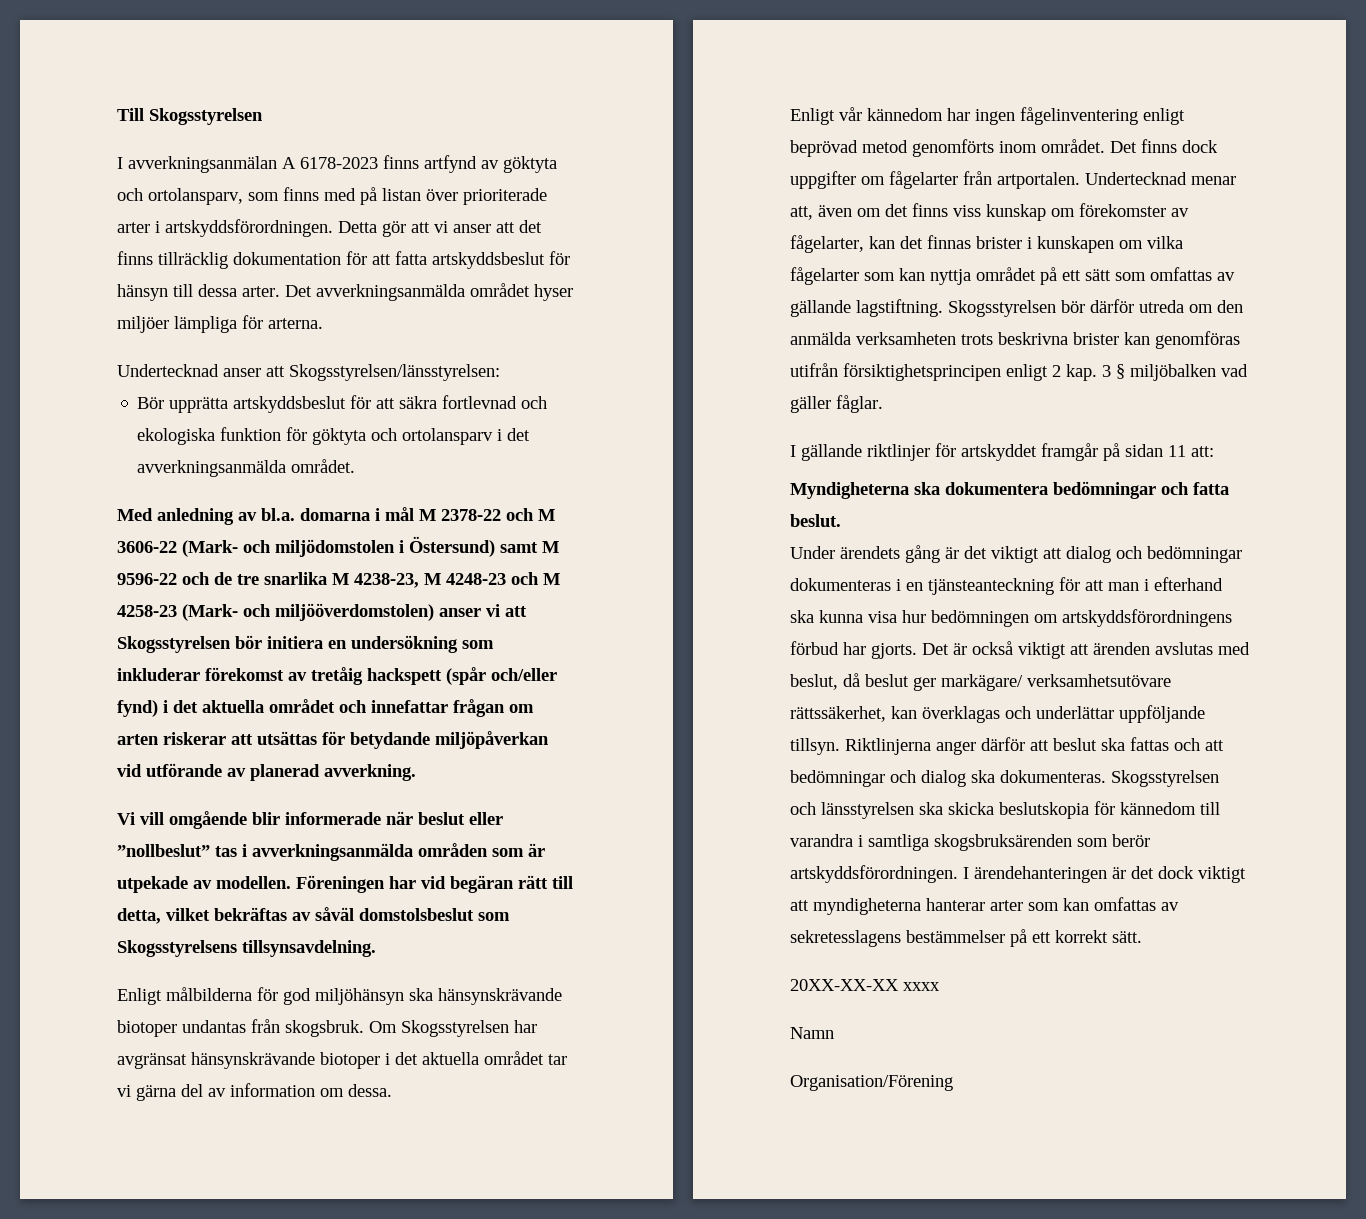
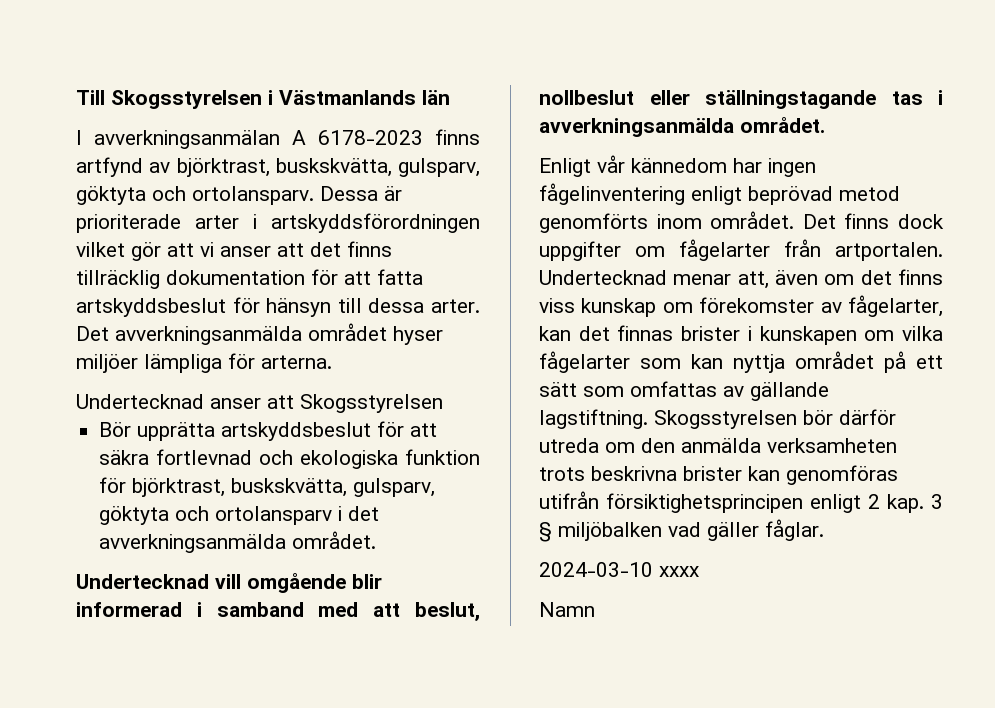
- Till Skogsstyrelsen
+ Till Skogsstyrelsen i Västmanlands län
- I avverkningsanmälan A 6178-2023 finns artfynd av göktyta och ortolansparv, som finns med på listan över prioriterade arter i artskyddsförordningen. Detta gör att vi anser att det finns tillräcklig dokumentation för att fatta artskyddsbeslut för hänsyn till dessa arter.
+ I avverkningsanmälan A 6178-2023 finns artfynd av björktrast, buskskvätta, gulsparv, göktyta och ortolansparv. Dessa är prioriterade arter i artskyddsförordningen vilket gör att vi anser att det finns tillräcklig dokumentation för att fatta artskyddsbeslut för hänsyn till dessa arter.
- Undertecknad anser att Skogsstyrelsen/länsstyrelsen:
+ Undertecknad anser att Skogsstyrelsen
- Bör upprätta artskyddsbeslut för att säkra fortlevnad och ekologiska funktion för göktyta och ortolansparv i det avverkningsanmälda området.
+ Bör upprätta artskyddsbeslut för att säkra fortlevnad och ekologiska funktion för björktrast, buskskvätta, gulsparv, göktyta och ortolansparv i det avverkningsanmälda området.
- Med anledning av bl.a. domarna i mål M 2378-22 och M 3606-22 (Mark- och miljödomstolen i Östersund) samt M 9596-22 och de tre snarlika M 4238-23, M 4248-23 och M 4258-23 (Mark- och miljööverdomstolen) anser vi att Skogsstyrelsen bör initiera en undersökning som inkluderar förekomst av tretåig hackspett (spår och/eller fynd) i det aktuella området och innefattar frågan om arten riskerar att utsättas för betydande miljöpåverkan vid utförande av planerad avverkning.
- Vi vill omgående blir informerade när beslut eller ”nollbeslut” tas i avverkningsanmälda områden som är utpekade av modellen. Föreningen har vid begäran rätt till detta, vilket bekräftas av såväl domstolsbeslut som Skogsstyrelsens tillsynsavdelning.
- Enligt målbilderna för god miljöhänsyn ska hänsynskrävande biotoper undantas från skogsbruk. Om Skogsstyrelsen har avgränsat hänsynskrävande biotoper i det aktuella området tar vi gärna del av information om dessa.
+ Undertecknad vill omgående blir informerad i samband med att beslut, nollbeslut eller ställningstagande tas i avverkningsanmälda området.
- I gällande riktlinjer för artskyddet framgår på sidan 11 att:
- Myndigheterna ska dokumentera bedömningar och fatta beslut.
- Under ärendets gång är det viktigt att dialog och bedömningar dokumenteras i en tjänsteanteckning för att man i efterhand ska kunna visa hur bedömningen om artskyddsförordningens förbud har gjorts. Det är också viktigt att ärenden avslutas med beslut, då beslut ger markägare/ verksamhetsutövare rättssäkerhet, kan överklagas och underlättar uppföljande tillsyn. Riktlinjerna anger därför att beslut ska fattas och att bedömningar och dialog ska dokumenteras. Skogsstyrelsen och länsstyrelsen ska skicka beslutskopia för kännedom till varandra i samtliga skogsbruksärenden som berör artskyddsförordningen. I ärendehanteringen är det dock viktigt att myndigheterna hanterar arter som kan omfattas av sekretesslagens bestämmelser på ett korrekt sätt.
- 20XX-XX-XX xxxx
+ 2024-03-10 xxxx
- Organisation/Förening

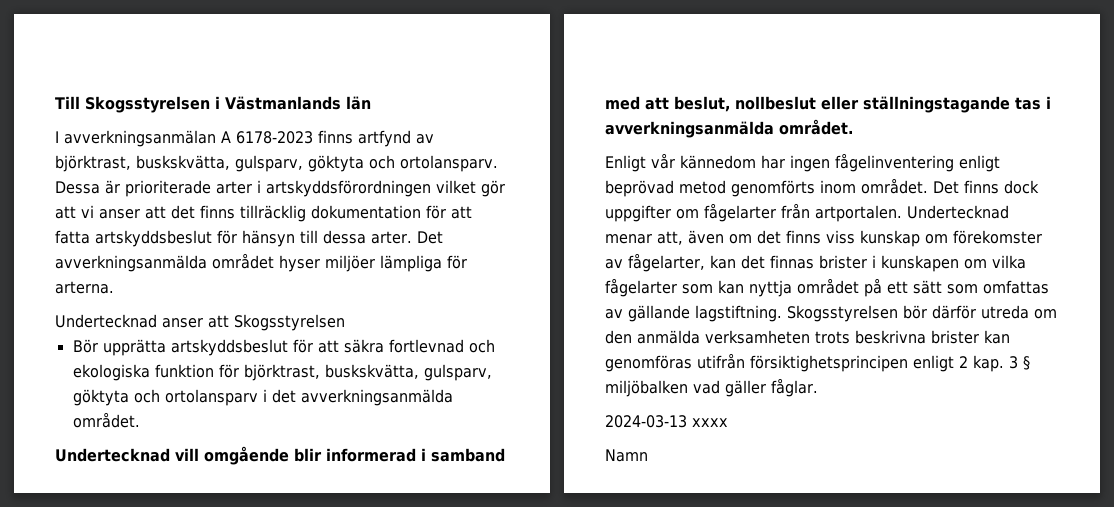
- 2024-03-10 xxxx
+ 2024-03-13 xxxx

